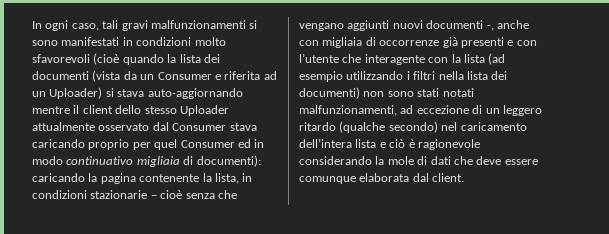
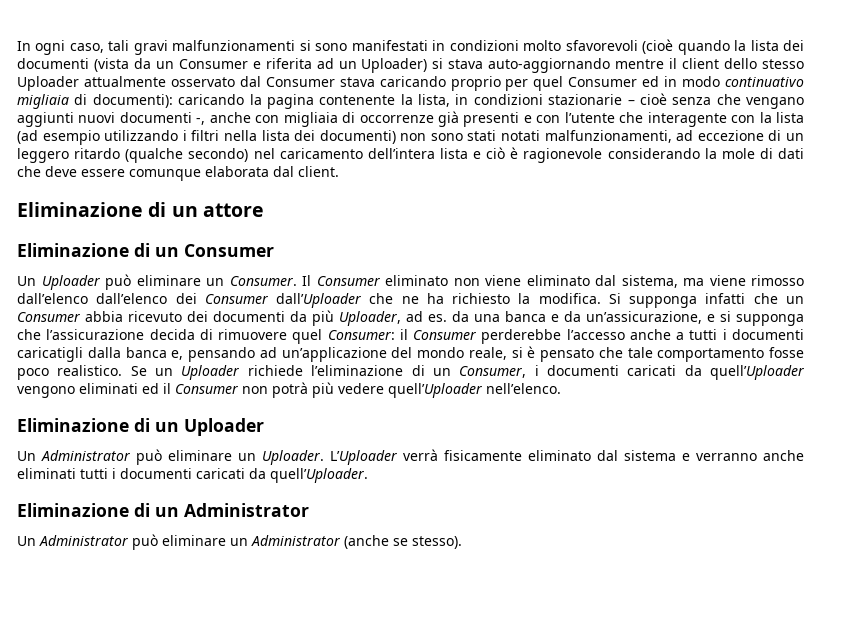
+ Eliminazione di un attore
+ Eliminazione di un Consumer
+ Un Uploader può eliminare un Consumer. Il Consumer eliminato non viene eliminato dal sistema, ma viene rimosso dall’elenco dall’elenco dei Consumer dall’Uploader che ne ha richiesto la modifica. Si supponga infatti che un Consumer abbia ricevuto dei documenti da più Uploader, ad es. da una banca e da un’assicurazione, e si supponga che l’assicurazione decida di rimuovere quel Consumer: il Consumer perderebbe l’accesso anche a tutti i documenti caricatigli dalla banca e, pensando ad un’applicazione del mondo reale, si è pensato che tale comportamento fosse poco realistico. Se un Uploader richiede l’eliminazione di un Consumer, i documenti caricati da quell’Uploader vengono eliminati ed il Consumer non potrà più vedere quell’Uploader nell’elenco.
+ Eliminazione di un Uploader
+ Un Administrator può eliminare un Uploader. L’Uploader verrà fisicamente eliminato dal sistema e verranno anche eliminati tutti i documenti caricati da quell’Uploader.
+ Eliminazione di un Administrator
+ Un Administrator può eliminare un Administrator (anche se stesso).

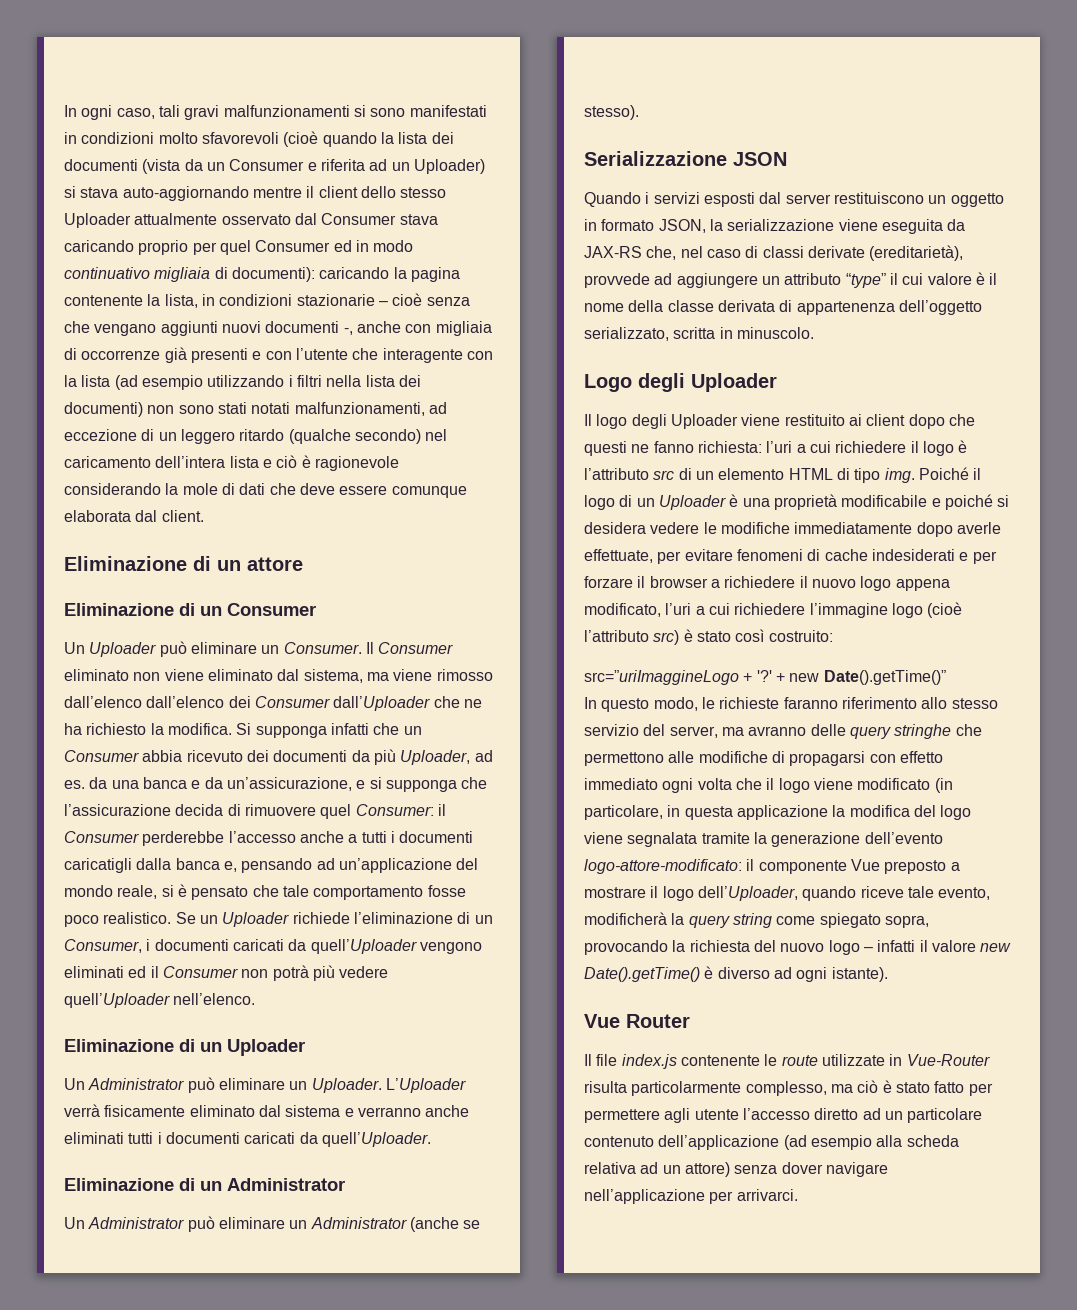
+ Serializzazione JSON
+ Quando i servizi esposti dal server restituiscono un oggetto in formato JSON, la serializzazione viene eseguita da JAX-RS che, nel caso di classi derivate (ereditarietà), provvede ad aggiungere un attributo “type” il cui valore è il nome della classe derivata di appartenenza dell’oggetto serializzato, scritta in minuscolo.
+ Logo degli Uploader
+ Il logo degli Uploader viene restituito ai client dopo che questi ne fanno richiesta: l’uri a cui richiedere il logo è l’attributo src di un elemento HTML di tipo img. Poiché il logo di un Uploader è una proprietà modificabile e poiché si desidera vedere le modifiche immediatamente dopo averle effettuate, per evitare fenomeni di cache indesiderati e per forzare il browser a richiedere il nuovo logo appena modificato, l’uri a cui richiedere l’immagine logo (cioè l’attributo src) è stato così costruito:
+ src=”uriImaggineLogo + '?' + new Date().getTime()”
+ In questo modo, le richieste faranno riferimento allo stesso servizio del server, ma avranno delle query stringhe che permettono alle modifiche di propagarsi con effetto immediato ogni volta che il logo viene modificato (in particolare, in questa applicazione la modifica del logo viene segnalata tramite la generazione dell’evento logo-attore-modificato: il componente Vue preposto a mostrare il logo dell’Uploader, quando riceve tale evento, modificherà la query string come spiegato sopra, provocando la richiesta del nuovo logo – infatti il valore new Date().getTime() è diverso ad ogni istante).
+ Vue Router
+ Il file index.js contenente le route utilizzate in Vue-Router risulta particolarmente complesso, ma ciò è stato fatto per permettere agli utente l’accesso diretto ad un particolare contenuto dell’applicazione (ad esempio alla scheda relativa ad un attore) senza dover navigare nell’applicazione per arrivarci.

